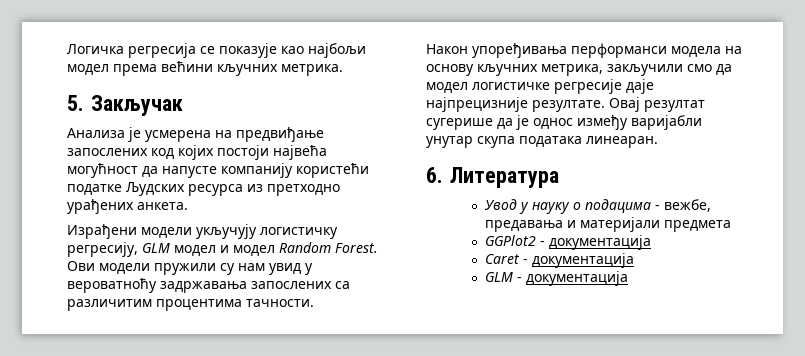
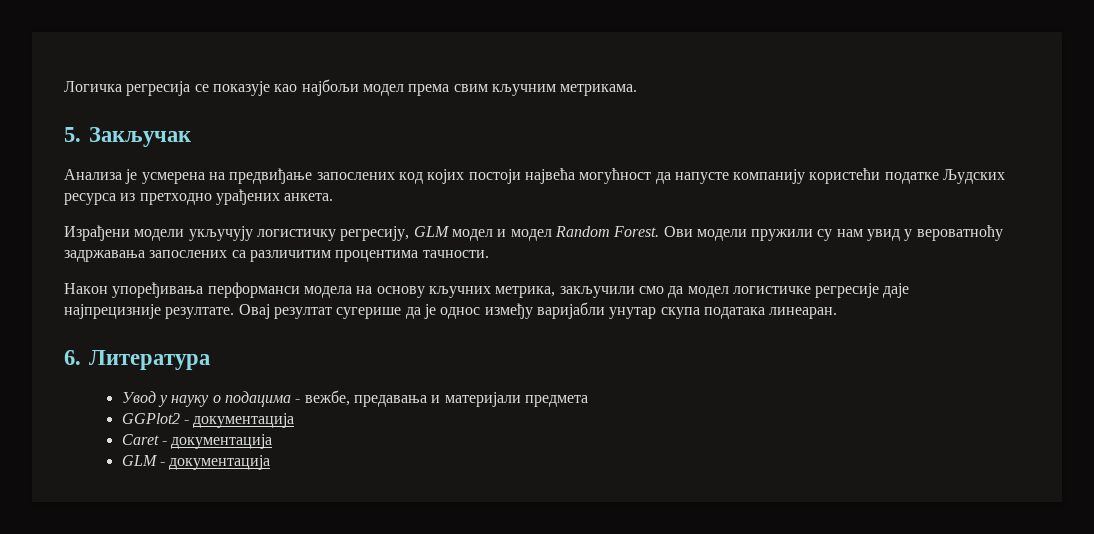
- Логичка регресија се показује као најбољи модел према већини кључних метрика.
+ Логичка регресија се показује као најбољи модел према свим кључним метрикама.

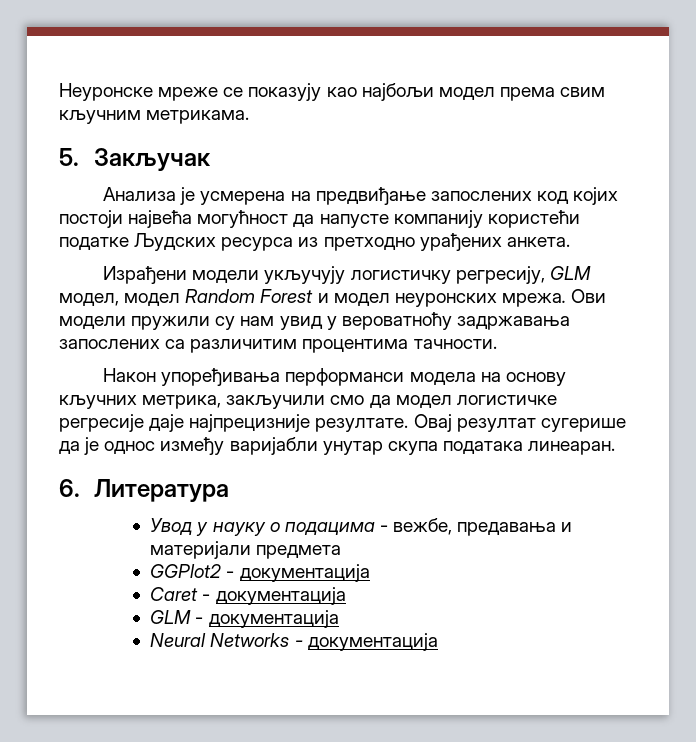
- Логичка регресија се показује као најбољи модел према свим кључним метрикама.
+ Неуронске мреже се показују као најбољи модел према свим кључним метрикама.
- Израђени модели укључују логистичку регресију, GLM модел и модел Random Forest.
+ Израђени модели укључују логистичку регресију, GLM модел, модел Random Forest и модел неуронских мрежа.
+ Neural Networks - документација

